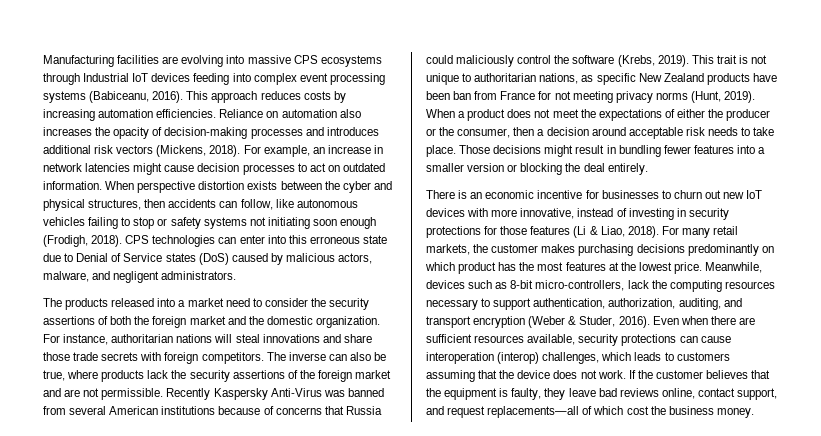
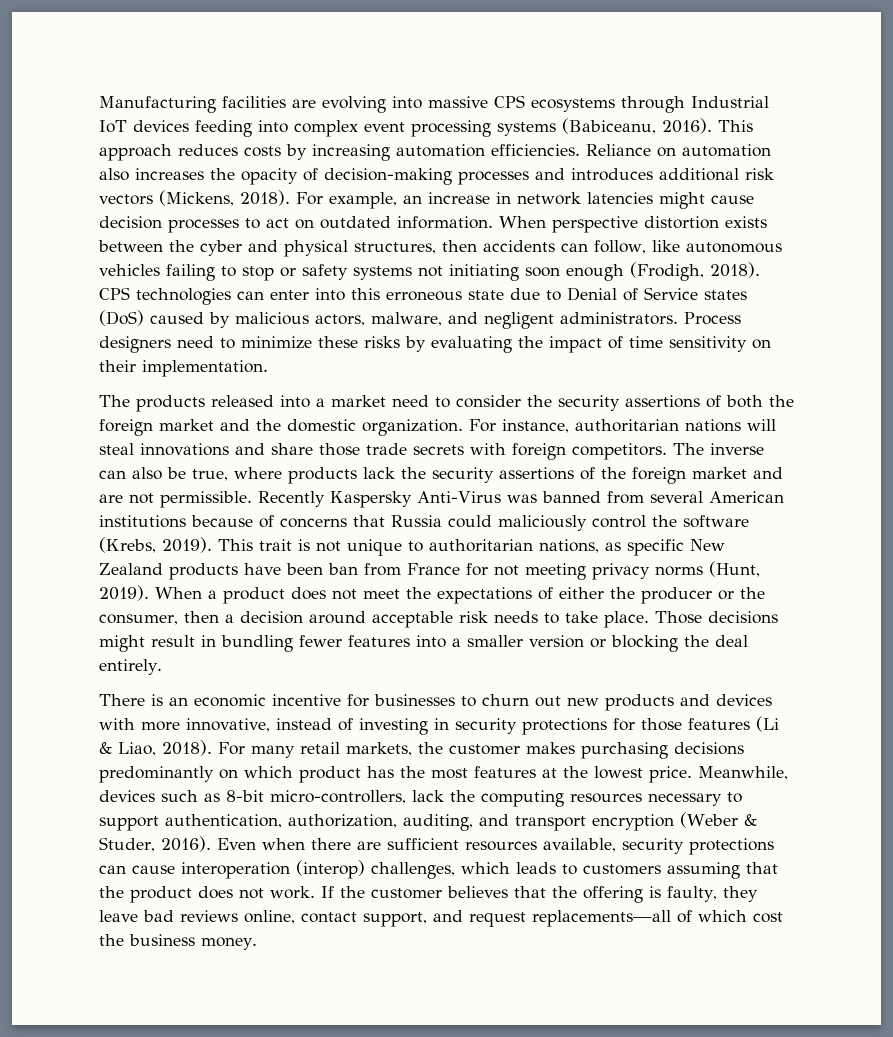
+ Process designers need to minimize these risks by evaluating the impact of time sensitivity on their implementation.
- There is an economic incentive for businesses to churn out new IoT devices with more innovative, instead of investing in security protections for those features (Li & Liao, 2018).
+ There is an economic incentive for businesses to churn out new products and devices with more innovative, instead of investing in security protections for those features (Li & Liao, 2018).
- Even when there are sufficient resources available, security protections can cause interoperation (interop) challenges, which leads to customers assuming that the device does not work.
+ Even when there are sufficient resources available, security protections can cause interoperation (interop) challenges, which leads to customers assuming that the product does not work.
- If the customer believes that the equipment is faulty, they leave bad reviews online, contact support, and request replacements—all of which cost the business money.
+ If the customer believes that the offering is faulty, they leave bad reviews online, contact support, and request replacements—all of which cost the business money.

